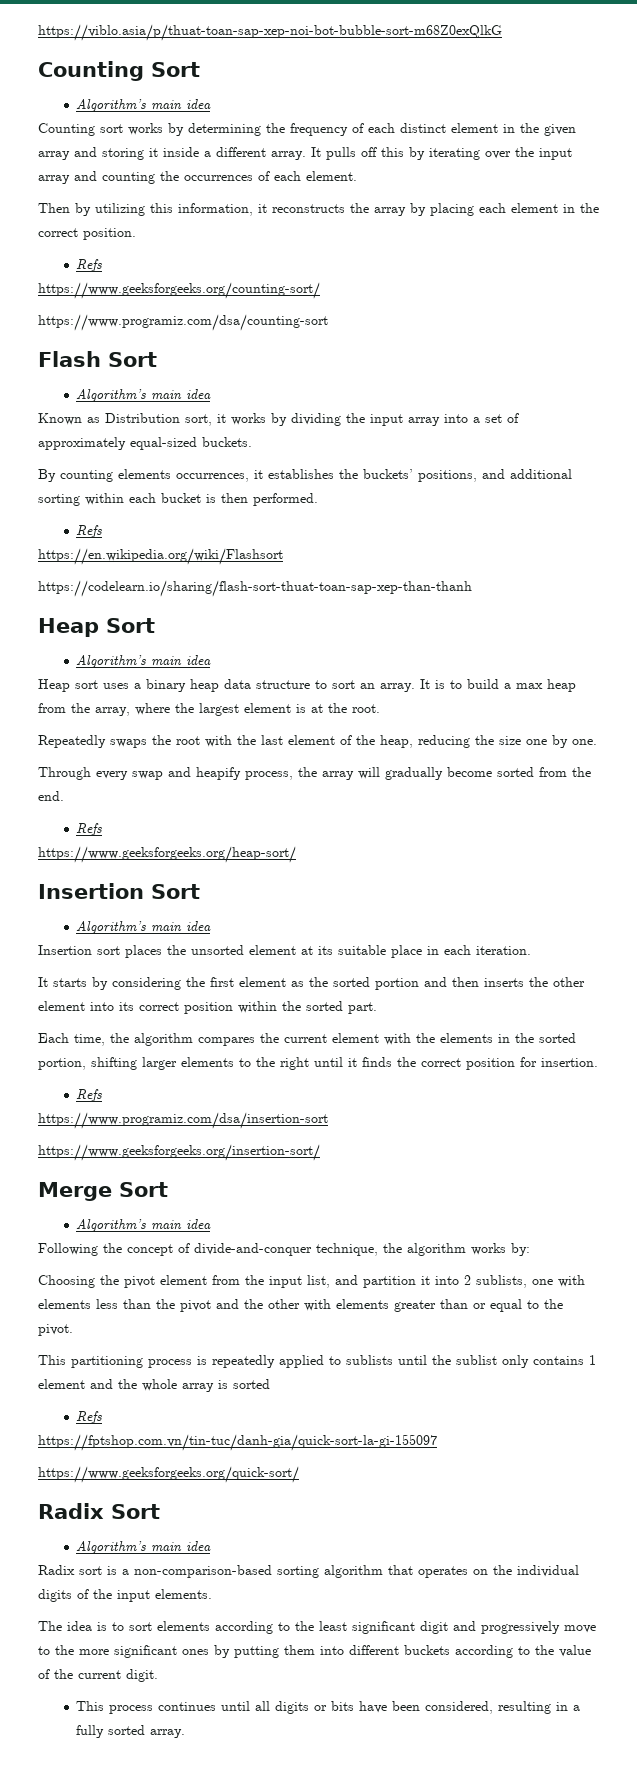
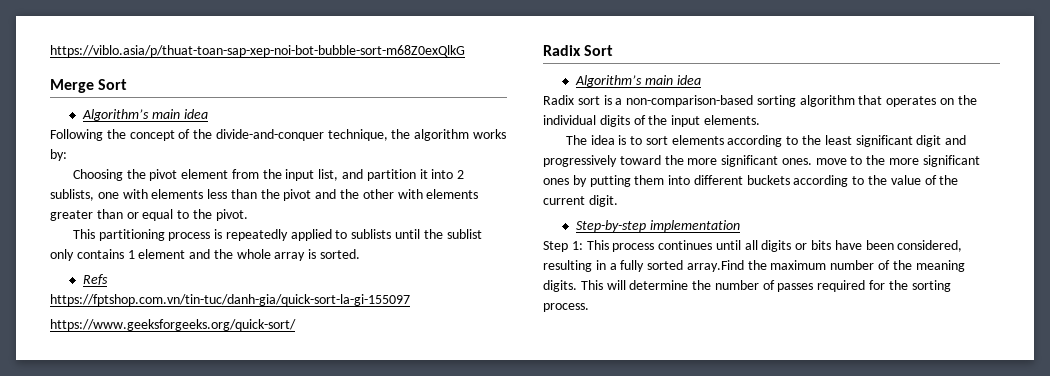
- Counting Sort
- Algorithm’s main idea
- Counting sort works by determining the frequency of each distinct element in the given array and storing it inside a different array. It pulls off this by iterating over the input array and counting the occurrences of each element.
- Then by utilizing this information, it reconstructs the array by placing each element in the correct position.
- Refs
- https://www.geeksforgeeks.org/counting-sort/
- https://www.programiz.com/dsa/counting-sort
- Flash Sort
- Algorithm’s main idea
- Known as Distribution sort, it works by dividing the input array into a set of approximately equal-sized buckets.
- By counting elements occurrences, it establishes the buckets’ positions, and additional sorting within each bucket is then performed.
- Refs
- https://en.wikipedia.org/wiki/Flashsort
- https://codelearn.io/sharing/flash-sort-thuat-toan-sap-xep-than-thanh
- Heap Sort
- Algorithm’s main idea
- Heap sort uses a binary heap data structure to sort an array. It is to build a max heap from the array, where the largest element is at the root.
- Repeatedly swaps the root with the last element of the heap, reducing the size one by one.
- Through every swap and heapify process, the array will gradually become sorted from the end.
- Refs
- https://www.geeksforgeeks.org/heap-sort/
- Insertion Sort
- Algorithm’s main idea
- Insertion sort places the unsorted element at its suitable place in each iteration.
- It starts by considering the first element as the sorted portion and then inserts the other element into its correct position within the sorted part.
- Each time, the algorithm compares the current element with the elements in the sorted portion, shifting larger elements to the right until it finds the correct position for insertion.
- Refs
- https://www.programiz.com/dsa/insertion-sort
- https://www.geeksforgeeks.org/insertion-sort/
- Following the concept of divide-and-conquer technique, the algorithm works by:
+ Following the concept of the divide-and-conquer technique, the algorithm works by:
- This partitioning process is repeatedly applied to sublists until the sublist only contains 1 element and the whole array is sorted
+ This partitioning process is repeatedly applied to sublists until the sublist only contains 1 element and the whole array is sorted.
- The idea is to sort elements according to the least significant digit and progressively move to the more significant ones by putting them into different buckets according to the value of the current digit.
+ The idea is to sort elements according to the least significant digit and progressively toward the more significant ones. move to the more significant ones by putting them into different buckets according to the value of the current digit.
- This process continues until all digits or bits have been considered, resulting in a fully sorted array.
+ Step-by-step implementation
+ Step 1: This process continues until all digits or bits have been considered, resulting in a fully sorted array.Find the maximum number of the meaning digits. This will determine the number of passes required for the sorting process.

